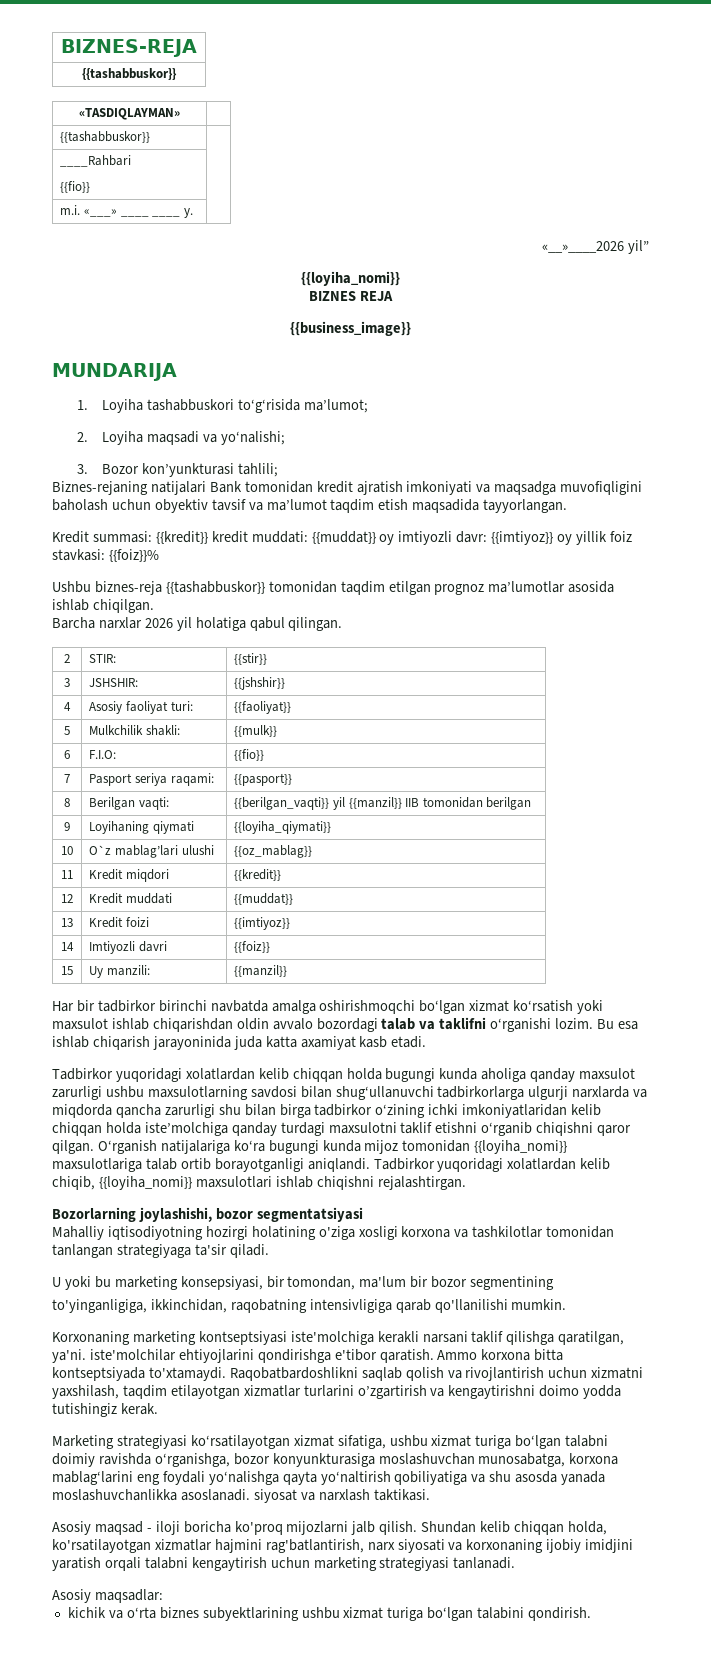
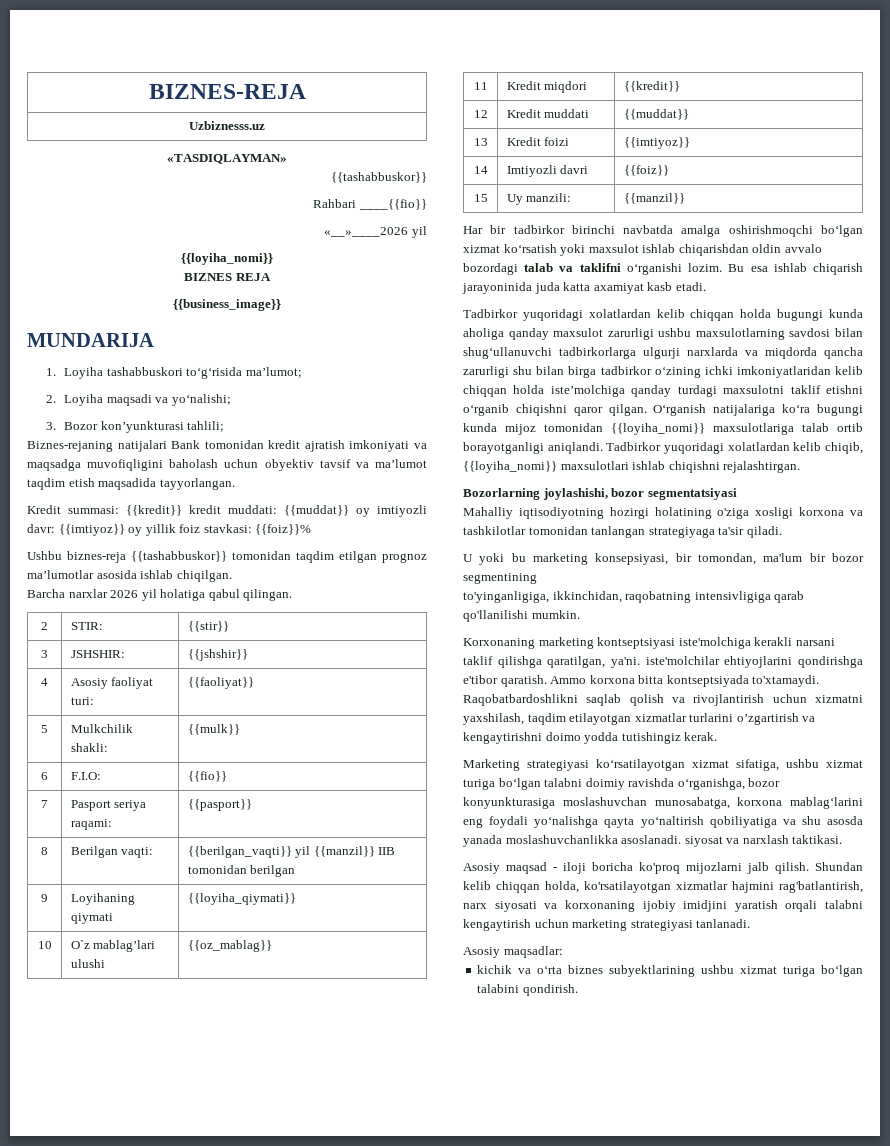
  BIZNES-REJA
+ Uzbiznesss.uz
+ «ТASDIQLAYMAN»
  {{tashabbuskor}}
- «ТASDIQLAYMAN» |
- {{tashabbuskor}} |
- ____Rahbari
- {{fio}} |
- m.i. «___» ____ ____ y. |
+ Rahbari ____{{fio}}
- «__»____2026 yil”
+ «__»____2026 yil

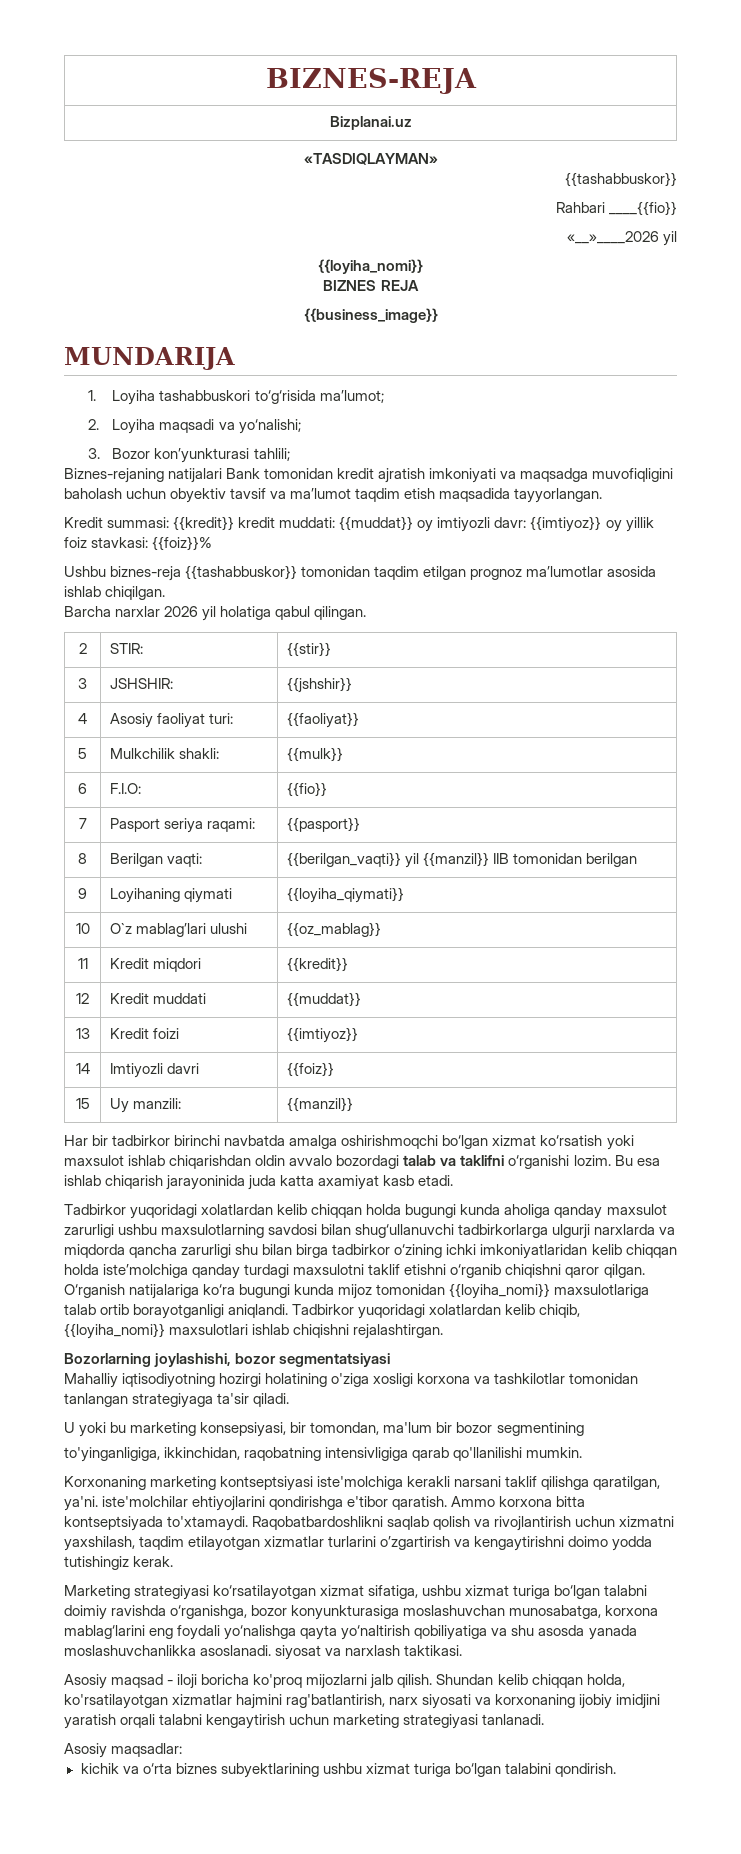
- Uzbiznesss.uz
+ Bizplanai.uz

